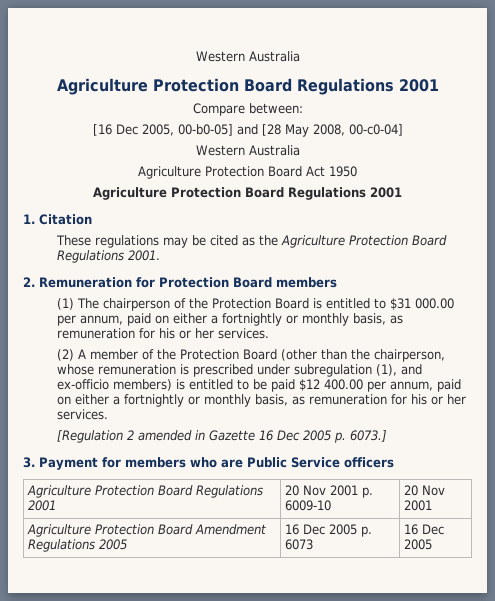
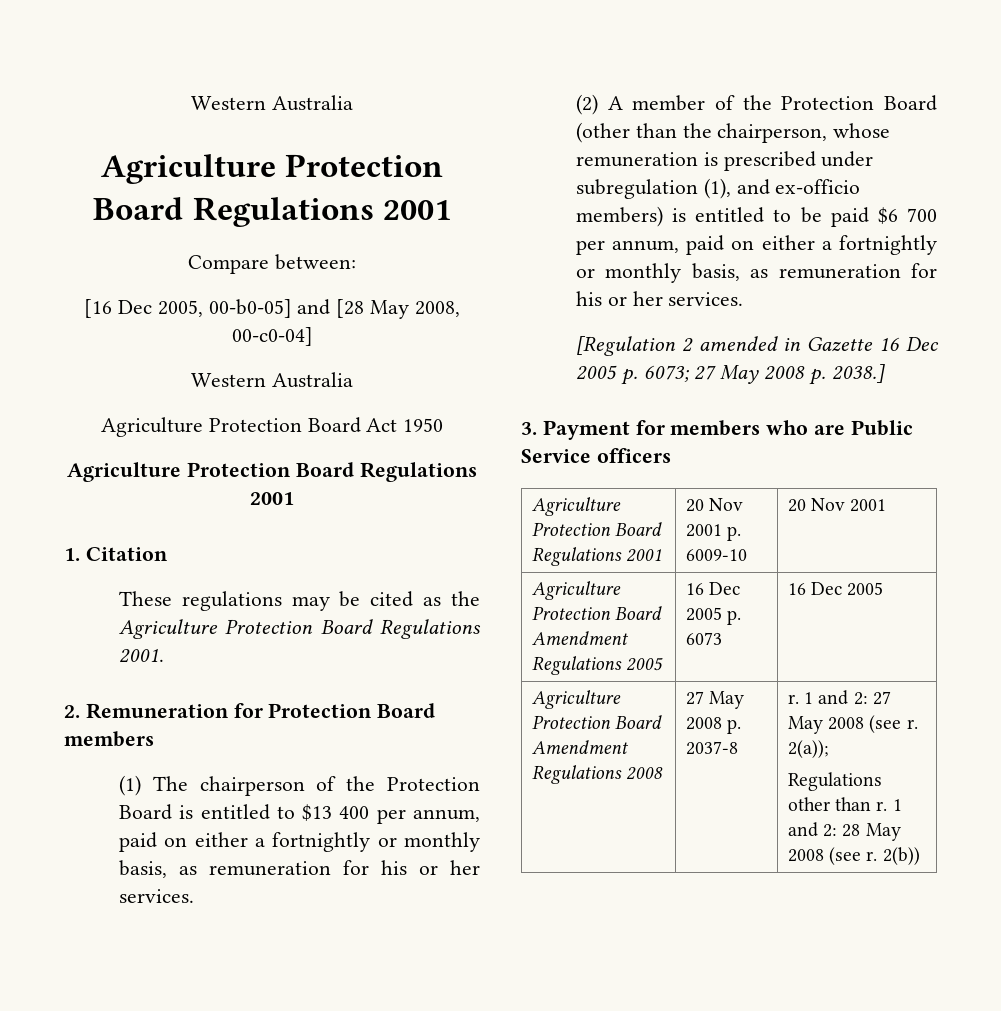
- (1) The chairperson of the Protection Board is entitled to $31 000.00 per annum, paid on either a fortnightly or monthly basis, as remuneration for his or her services.
+ (1) The chairperson of the Protection Board is entitled to $13 400 per annum, paid on either a fortnightly or monthly basis, as remuneration for his or her services.
- (2) A member of the Protection Board (other than the chairperson, whose remuneration is prescribed under subregulation (1), and ex-officio members) is entitled to be paid $12 400.00 per annum, paid on either a fortnightly or monthly basis, as remuneration for his or her services.
+ (2) A member of the Protection Board (other than the chairperson, whose remuneration is prescribed under subregulation (1), and ex-officio members) is entitled to be paid $6 700 per annum, paid on either a fortnightly or monthly basis, as remuneration for his or her services.
- [Regulation 2 amended in Gazette 16 Dec 2005 p. 6073.]
+ [Regulation 2 amended in Gazette 16 Dec 2005 p. 6073; 27 May 2008 p. 2038.]
+ Agriculture Protection Board Amendment Regulations 2008 | 27 May 2008 p. 2037-8 | r. 1 and 2: 27 May 2008 (see r. 2(a));
+ Regulations other than r. 1 and 2: 28 May 2008 (see r. 2(b))

